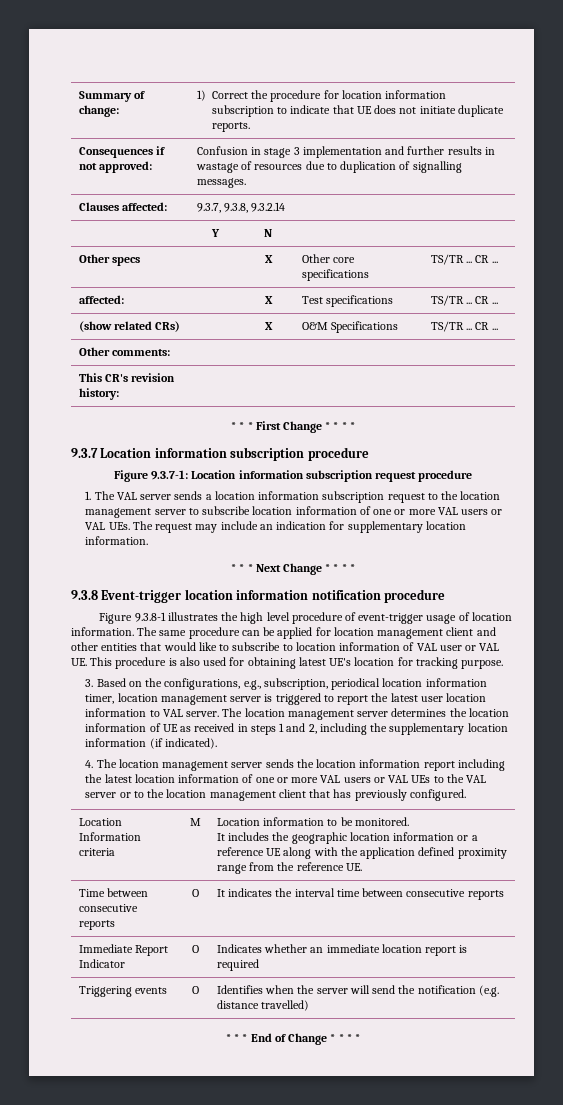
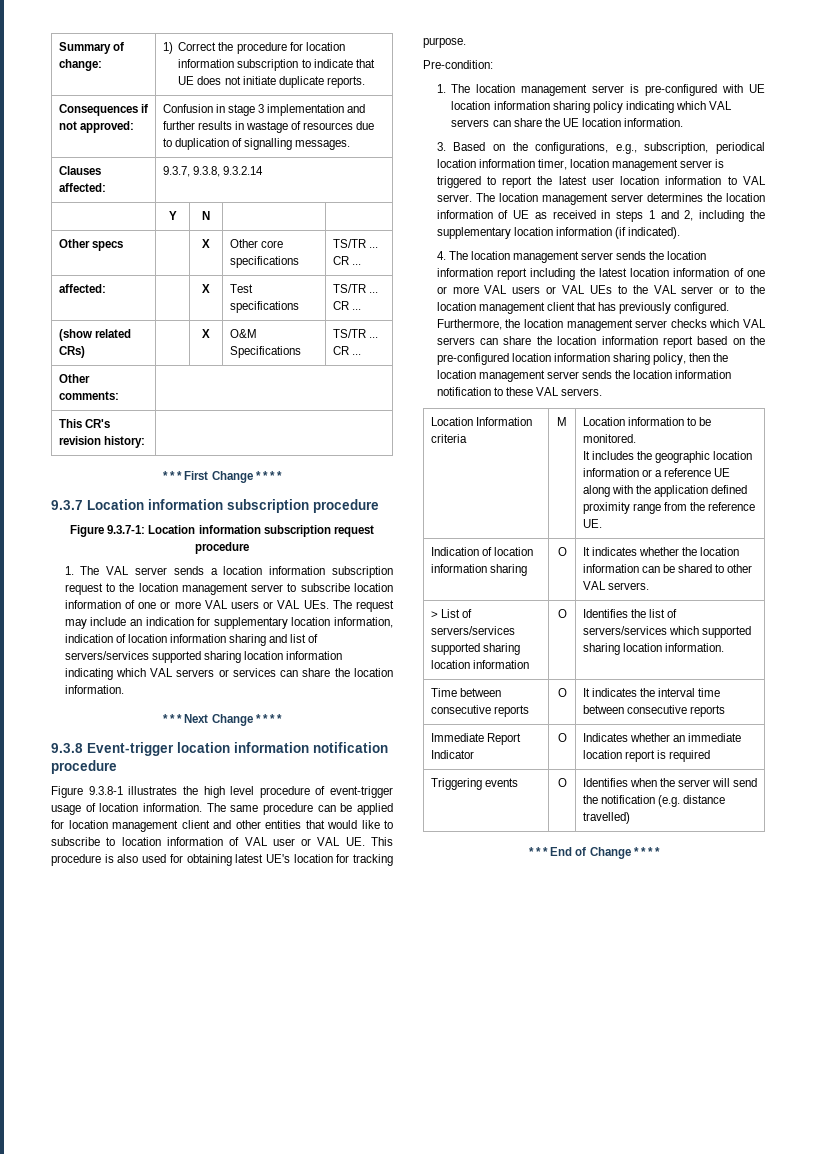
- 1. The VAL server sends a location information subscription request to the location management server to subscribe location information of one or more VAL users or VAL UEs. The request may include an indication for supplementary location information.
+ 1. The VAL server sends a location information subscription request to the location management server to subscribe location information of one or more VAL users or VAL UEs. The request may include an indication for supplementary location information, indication of location information sharing and list of servers/services supported sharing location information indicating which VAL servers or services can share the location information.
+ Pre-condition:
+ 1. The location management server is pre-configured with UE location information sharing policy indicating which VAL servers can share the UE location information.
+ Furthermore, the location management server checks which VAL servers can share the location information report based on the pre-configured location information sharing policy, then the location management server sends the location information notification to these VAL servers.
+ Indication of location information sharing | O | It indicates whether the location information can be shared to other VAL servers.
+ > List of servers/services supported sharing location information | O | Identifies the list of servers/services which supported sharing location information.

